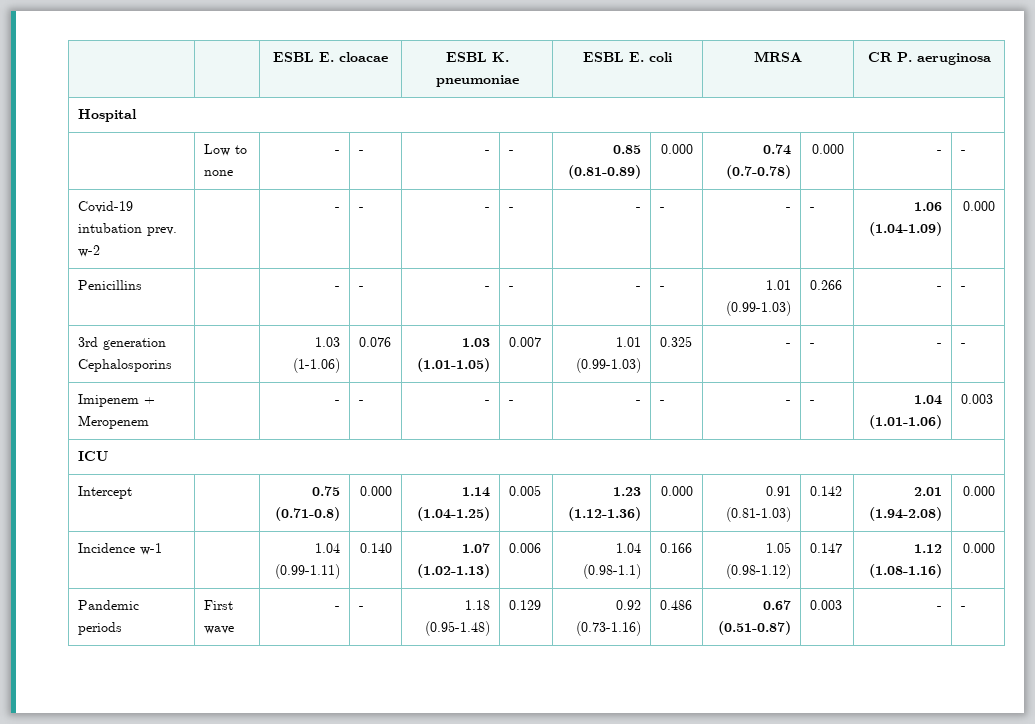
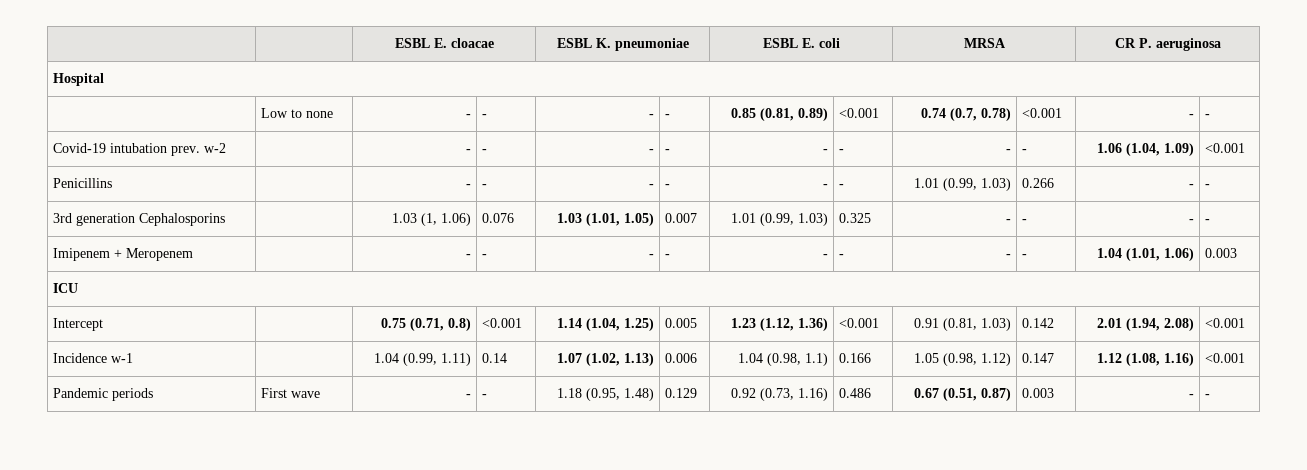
- | Low to none | - | - | - | - | 0.85 (0.81-0.89) | 0.000 | 0.74 (0.7-0.78) | 0.000 | - | -
+ | Low to none | - | - | - | - | 0.85 (0.81, 0.89) | <0.001 | 0.74 (0.7, 0.78) | <0.001 | - | -
- Covid-19 intubation prev. w-2 | | - | - | - | - | - | - | - | - | 1.06 (1.04-1.09) | 0.000
+ Covid-19 intubation prev. w-2 | | - | - | - | - | - | - | - | - | 1.06 (1.04, 1.09) | <0.001
- Penicillins | | - | - | - | - | - | - | 1.01 (0.99-1.03) | 0.266 | - | -
+ Penicillins | | - | - | - | - | - | - | 1.01 (0.99, 1.03) | 0.266 | - | -
- 3rd generation Cephalosporins | | 1.03 (1-1.06) | 0.076 | 1.03 (1.01-1.05) | 0.007 | 1.01 (0.99-1.03) | 0.325 | - | - | - | -
+ 3rd generation Cephalosporins | | 1.03 (1, 1.06) | 0.076 | 1.03 (1.01, 1.05) | 0.007 | 1.01 (0.99, 1.03) | 0.325 | - | - | - | -
- Imipenem + Meropenem | | - | - | - | - | - | - | - | - | 1.04 (1.01-1.06) | 0.003
+ Imipenem + Meropenem | | - | - | - | - | - | - | - | - | 1.04 (1.01, 1.06) | 0.003
- Intercept | | 0.75 (0.71-0.8) | 0.000 | 1.14 (1.04-1.25) | 0.005 | 1.23 (1.12-1.36) | 0.000 | 0.91 (0.81-1.03) | 0.142 | 2.01 (1.94-2.08) | 0.000
+ Intercept | | 0.75 (0.71, 0.8) | <0.001 | 1.14 (1.04, 1.25) | 0.005 | 1.23 (1.12, 1.36) | <0.001 | 0.91 (0.81, 1.03) | 0.142 | 2.01 (1.94, 2.08) | <0.001
- Incidence w-1 | | 1.04 (0.99-1.11) | 0.140 | 1.07 (1.02-1.13) | 0.006 | 1.04 (0.98-1.1) | 0.166 | 1.05 (0.98-1.12) | 0.147 | 1.12 (1.08-1.16) | 0.000
+ Incidence w-1 | | 1.04 (0.99, 1.11) | 0.14 | 1.07 (1.02, 1.13) | 0.006 | 1.04 (0.98, 1.1) | 0.166 | 1.05 (0.98, 1.12) | 0.147 | 1.12 (1.08, 1.16) | <0.001
- Pandemic periods | First wave | - | - | 1.18 (0.95-1.48) | 0.129 | 0.92 (0.73-1.16) | 0.486 | 0.67 (0.51-0.87) | 0.003 | - | -
+ Pandemic periods | First wave | - | - | 1.18 (0.95, 1.48) | 0.129 | 0.92 (0.73, 1.16) | 0.486 | 0.67 (0.51, 0.87) | 0.003 | - | -

